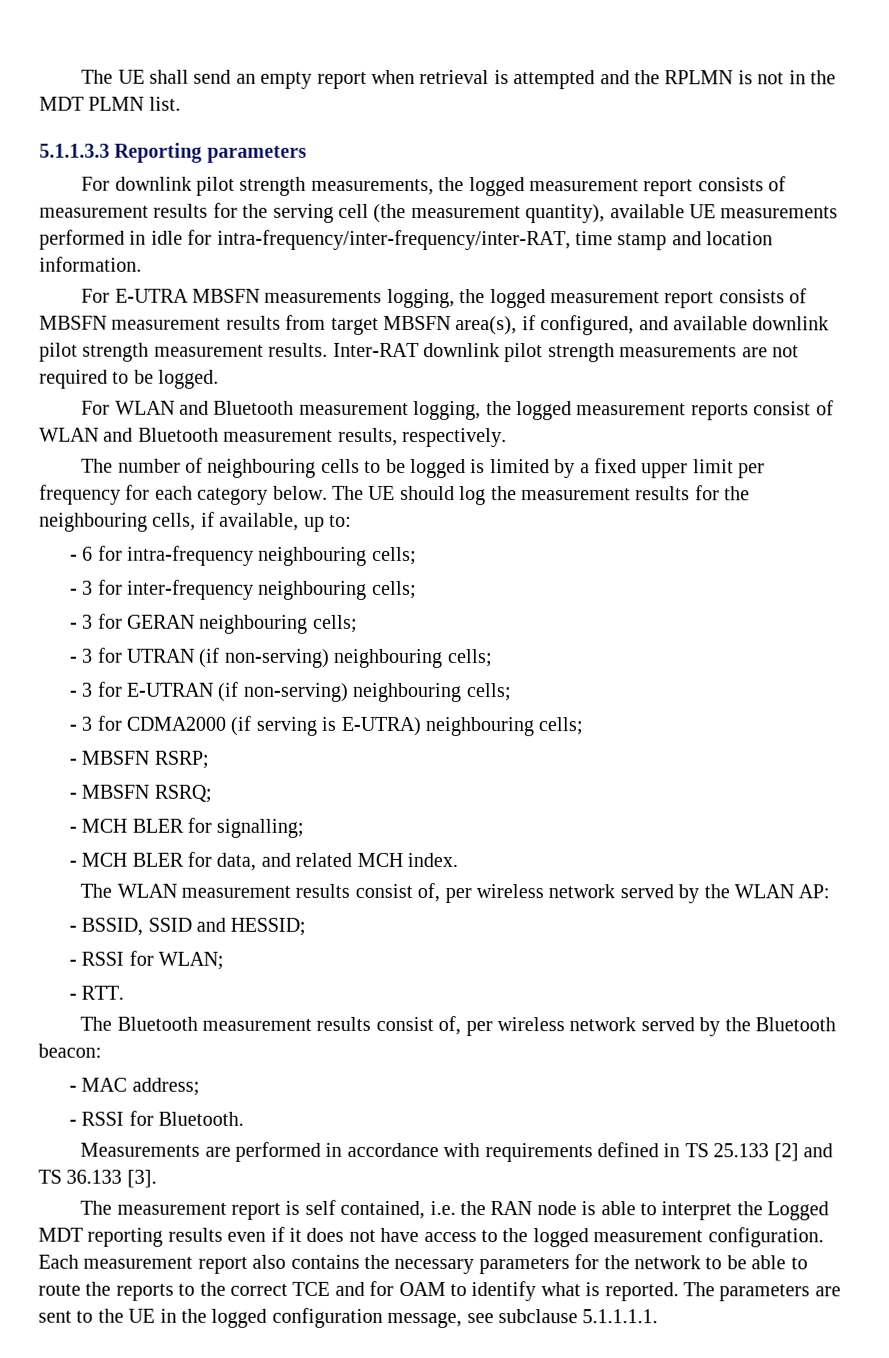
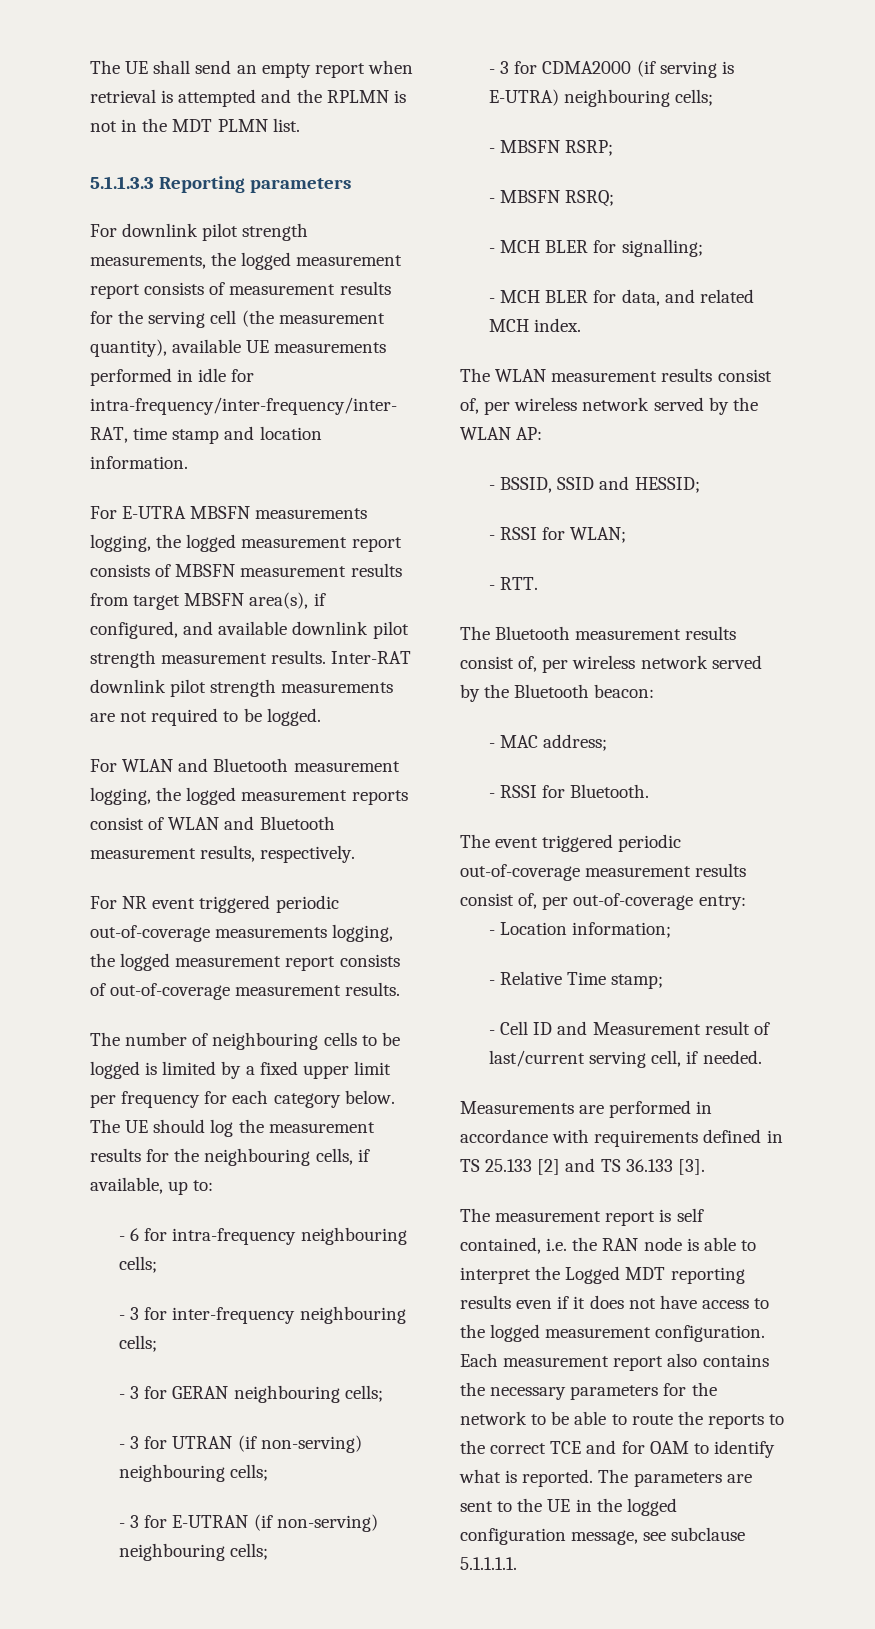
+ For NR event triggered periodic out-of-coverage measurements logging, the logged measurement report consists of out-of-coverage measurement results.
+ The event triggered periodic out-of-coverage measurement results consist of, per out-of-coverage entry:
+ - Location information;
+ - Relative Time stamp;
+ - Cell ID and Measurement result of last/current serving cell, if needed.

